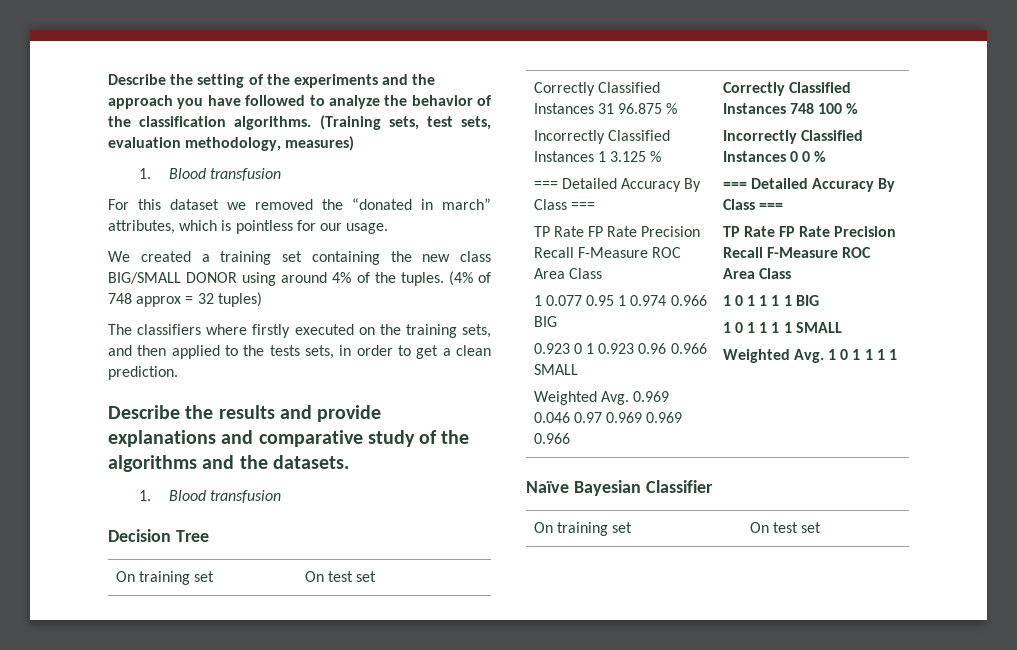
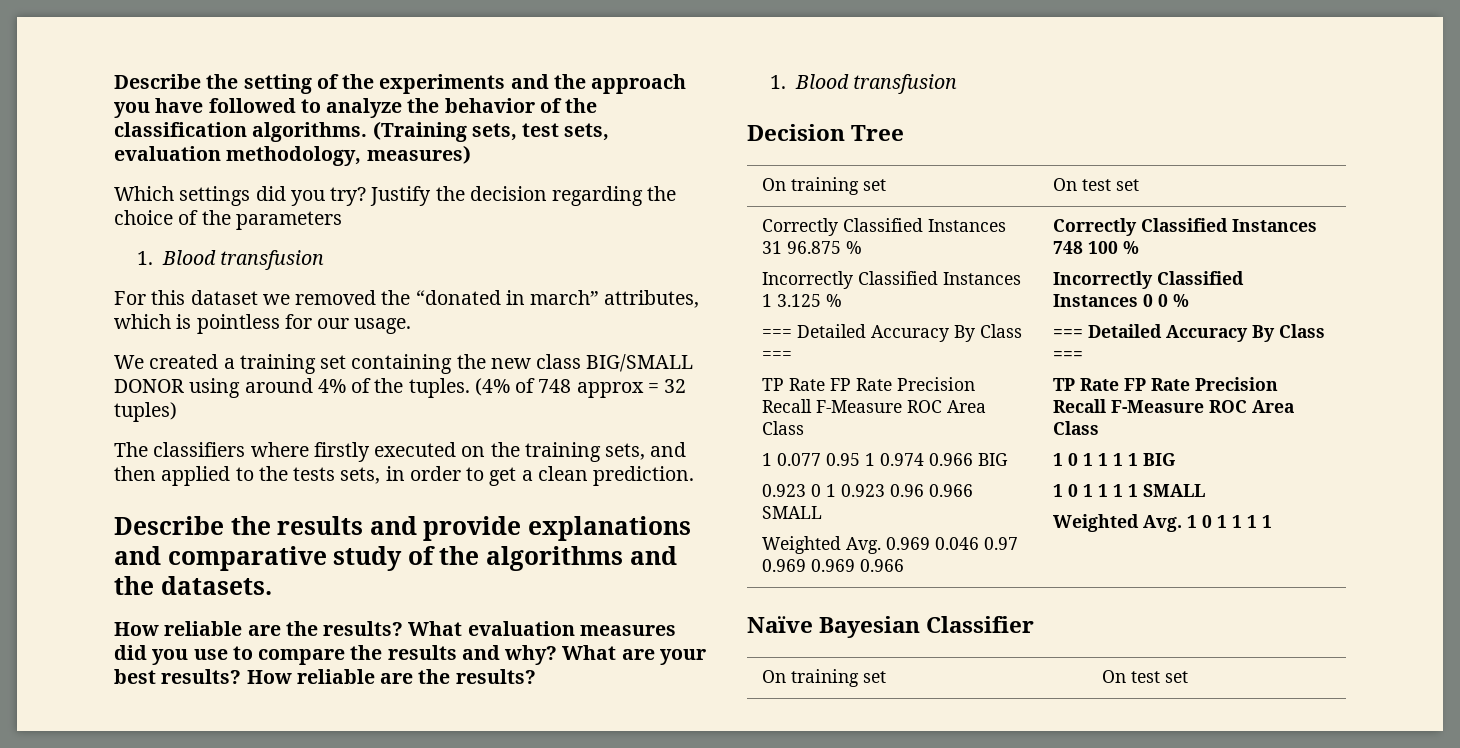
+ Which settings did you try? Justify the decision regarding the choice of the parameters
+ How reliable are the results? What evaluation measures did you use to compare the results and why? What are your best results? How reliable are the results?

